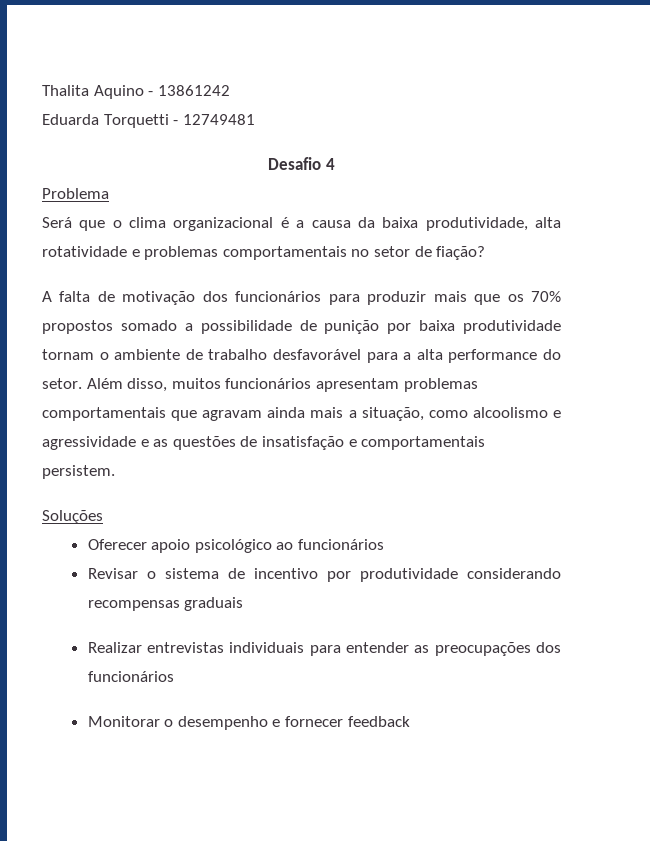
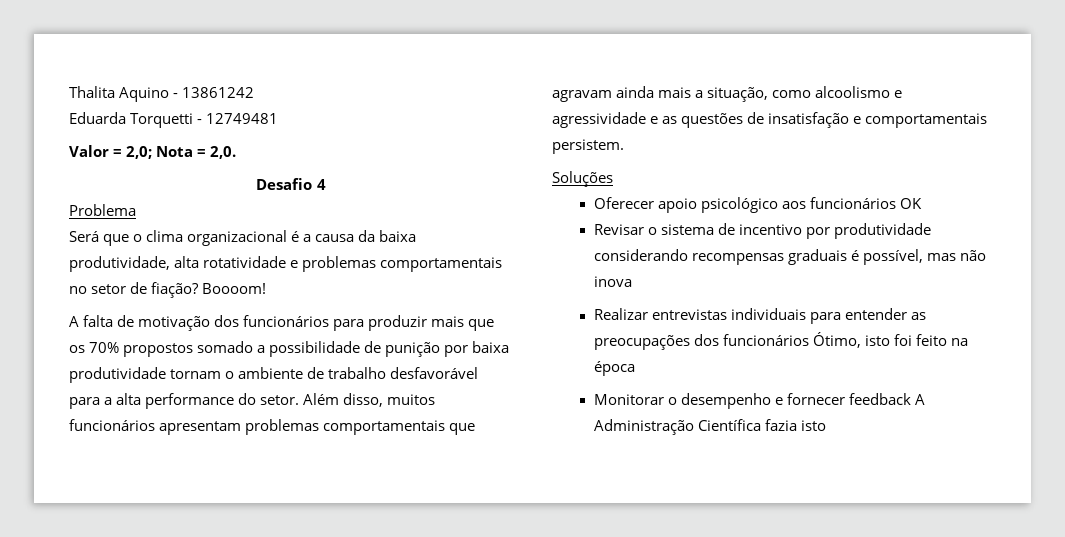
+ Valor = 2,0; Nota = 2,0.
+ Boooom!
- Oferecer apoio psicológico ao funcionários
+ Oferecer apoio psicológico aos funcionários OK
- Revisar o sistema de incentivo por produtividade considerando recompensas graduais
+ Revisar o sistema de incentivo por produtividade considerando recompensas graduais é possível, mas não inova
- Realizar entrevistas individuais para entender as preocupações dos funcionários
+ Realizar entrevistas individuais para entender as preocupações dos funcionários Ótimo, isto foi feito na época
- Monitorar o desempenho e fornecer feedback
+ Monitorar o desempenho e fornecer feedback A Administração Científica fazia isto

